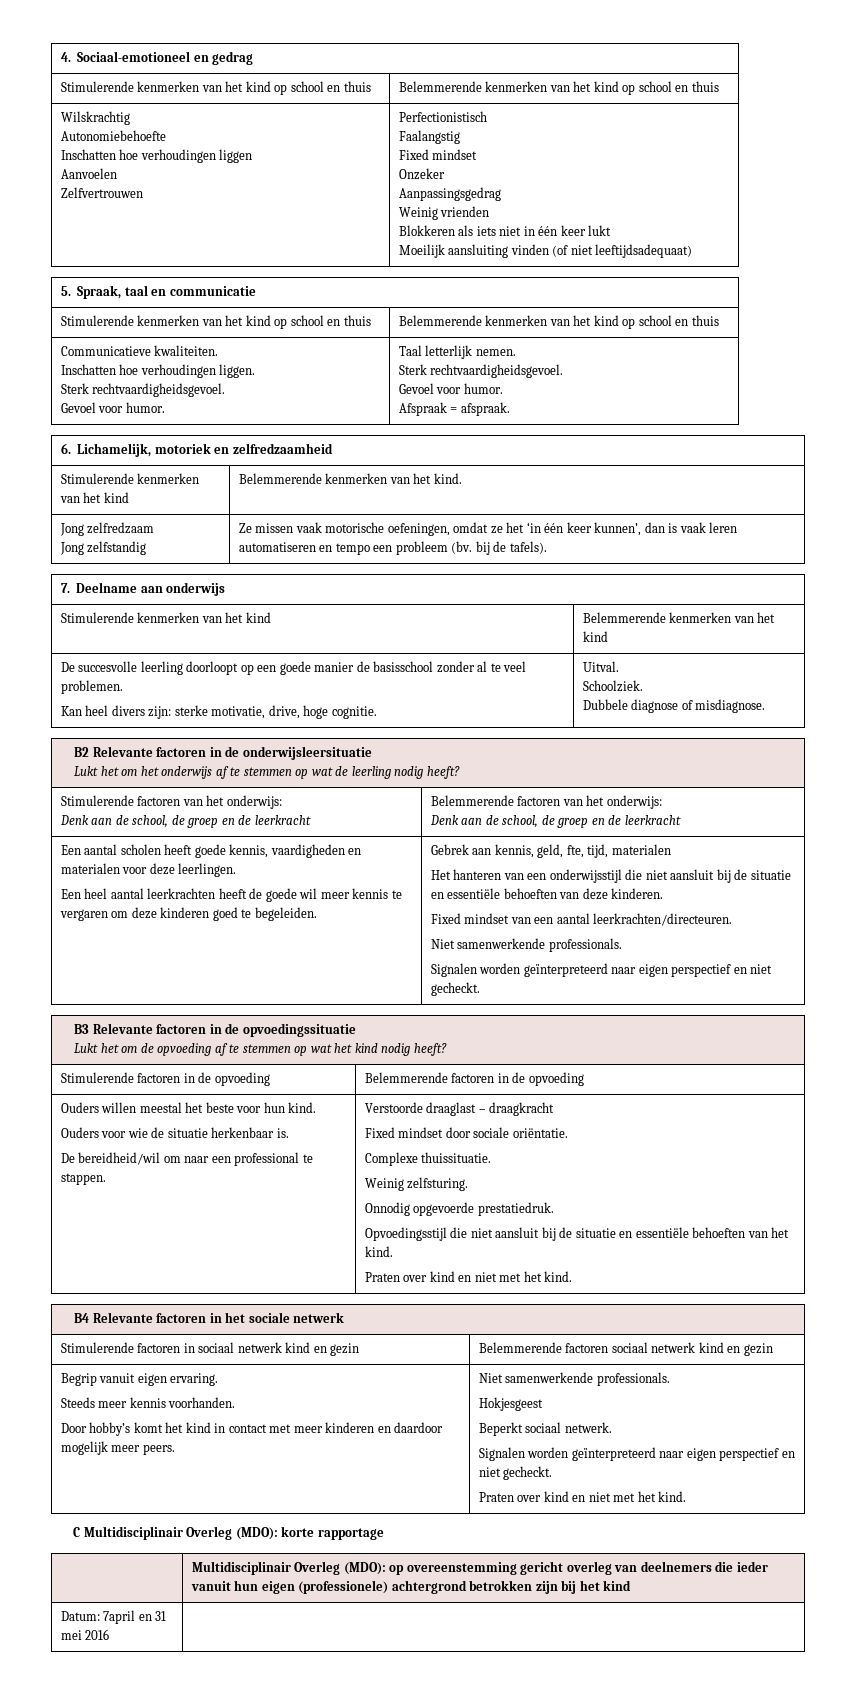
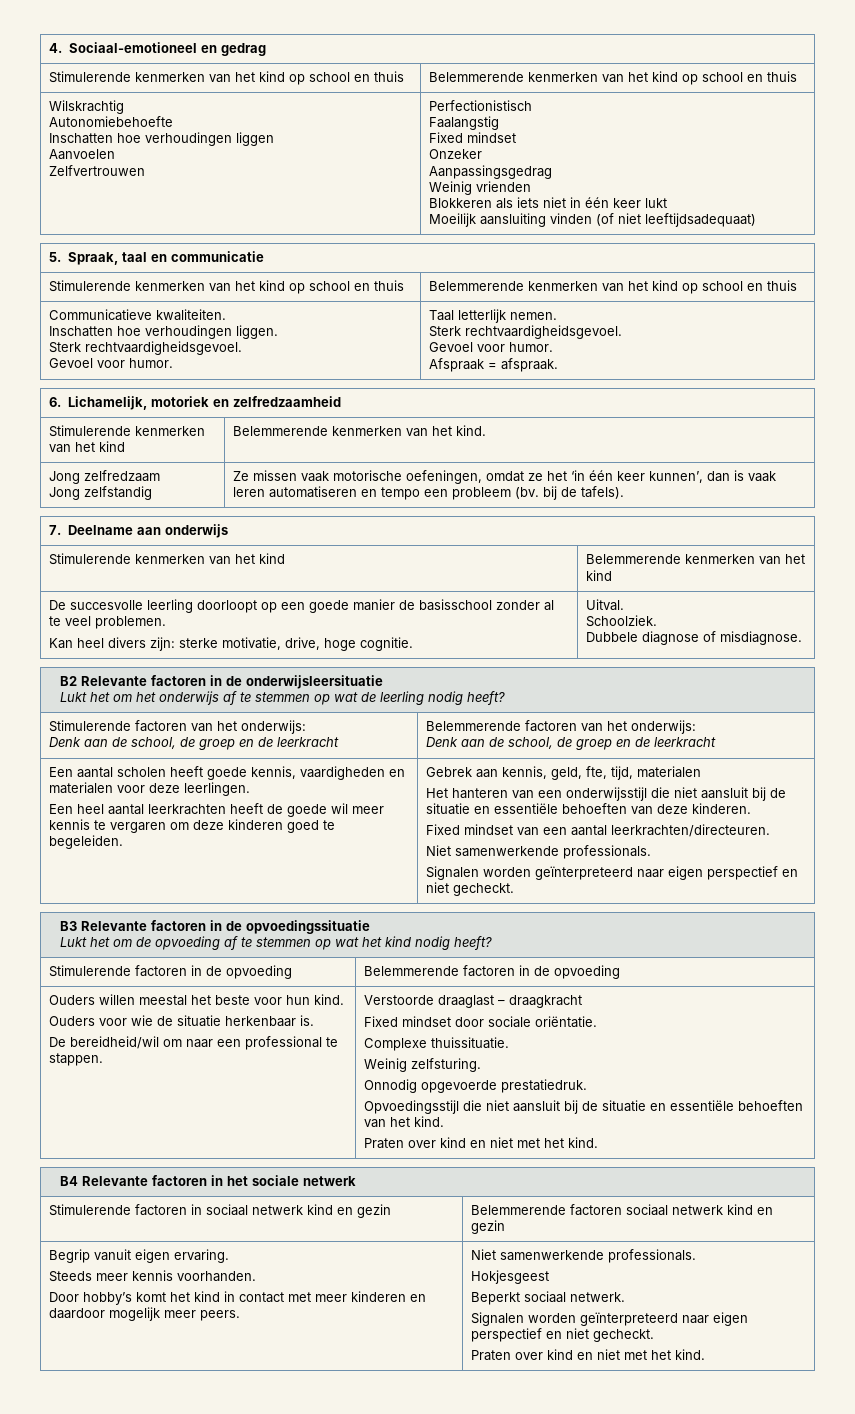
- C Multidisciplinair Overleg (MDO): korte rapportage
- | Multidisciplinair Overleg (MDO): op overeenstemming gericht overleg van deelnemers die ieder vanuit hun eigen (professionele) achtergrond betrokken zijn bij het kind
- Datum: 7april en 31 mei 2016 |

